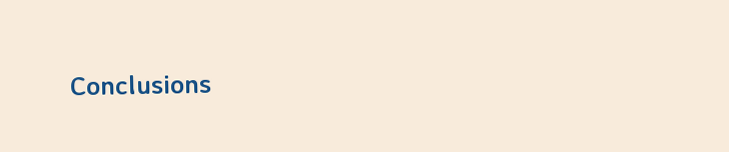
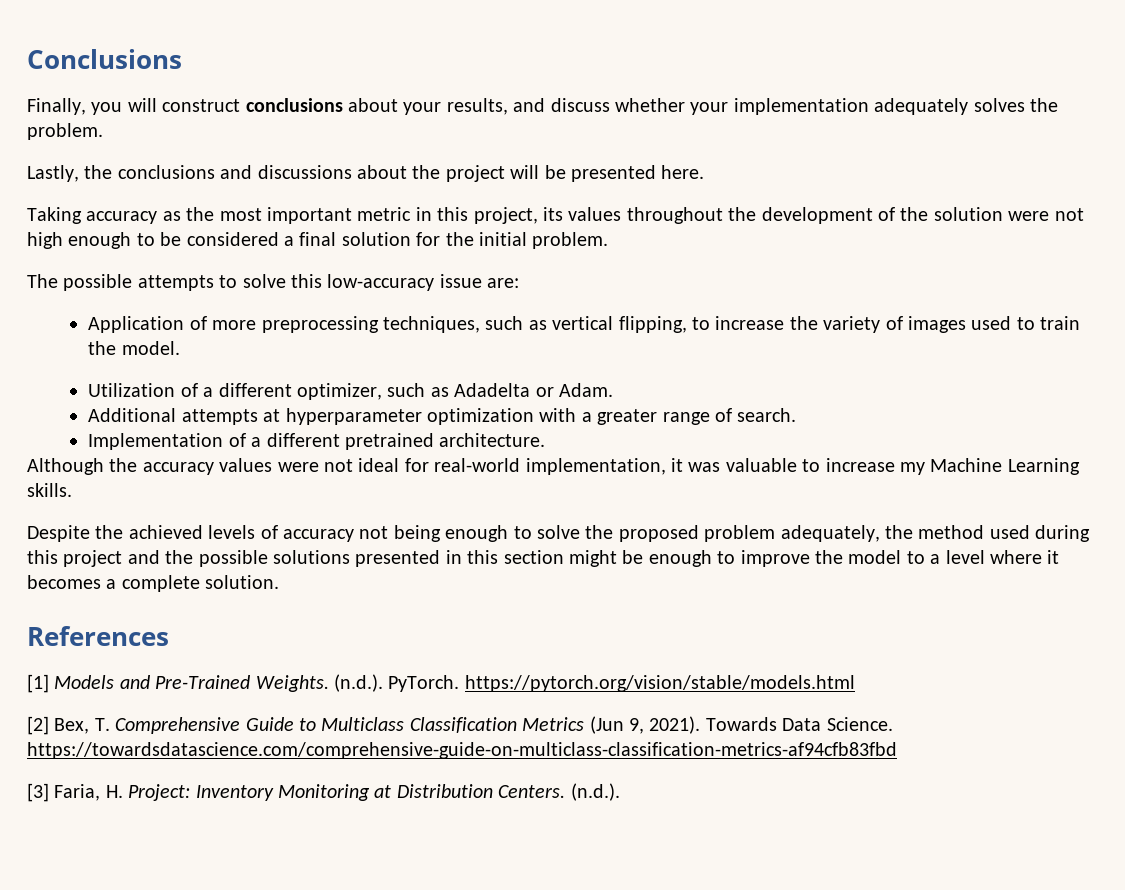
+ Finally, you will construct conclusions about your results, and discuss whether your implementation adequately solves the problem.
+ Lastly, the conclusions and discussions about the project will be presented here.
+ Taking accuracy as the most important metric in this project, its values throughout the development of the solution were not high enough to be considered a final solution for the initial problem.
+ The possible attempts to solve this low-accuracy issue are:
+ Application of more preprocessing techniques, such as vertical flipping, to increase the variety of images used to train the model.
+ Utilization of a different optimizer, such as Adadelta or Adam.
+ Additional attempts at hyperparameter optimization with a greater range of search.
+ Implementation of a different pretrained architecture.
+ Although the accuracy values were not ideal for real-world implementation, it was valuable to increase my Machine Learning skills.
+ Despite the achieved levels of accuracy not being enough to solve the proposed problem adequately, the method used during this project and the possible solutions presented in this section might be enough to improve the model to a level where it becomes a complete solution.
+ References
+ [1] Models and Pre-Trained Weights. (n.d.). PyTorch. https://pytorch.org/vision/stable/models.html
+ [2] Bex, T. Comprehensive Guide to Multiclass Classification Metrics (Jun 9, 2021). Towards Data Science. https://towardsdatascience.com/comprehensive-guide-on-multiclass-classification-metrics-af94cfb83fbd
+ [3] Faria, H. Project: Inventory Monitoring at Distribution Centers. (n.d.).

